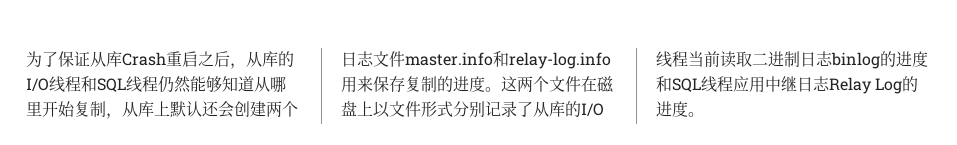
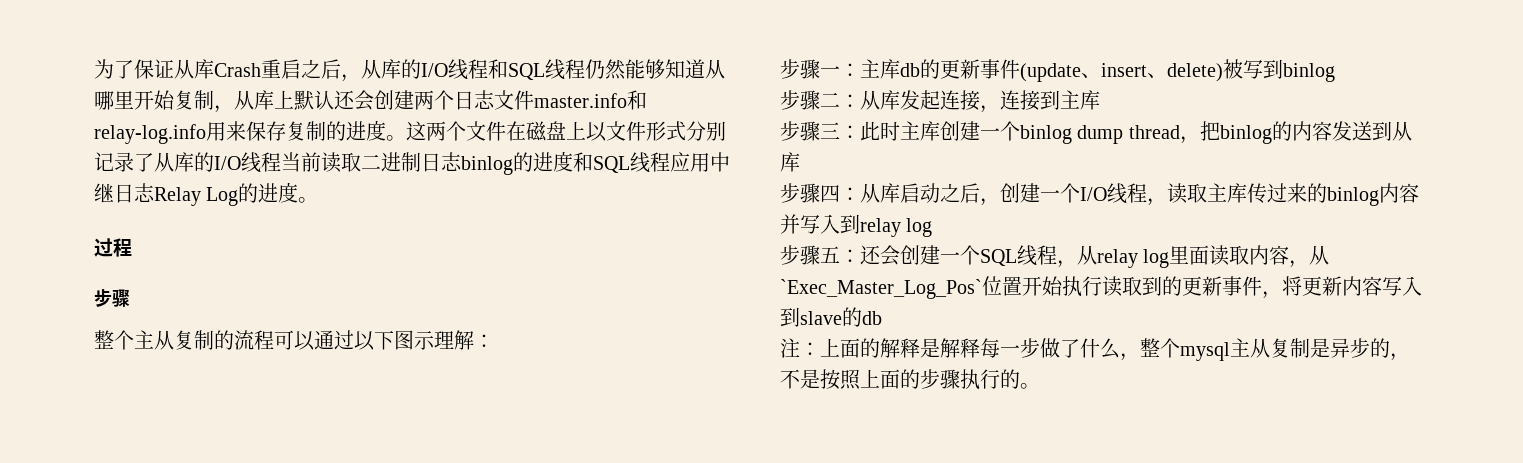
+ 过程
+ 步骤
+ 整个主从复制的流程可以通过以下图示理解：
+ 步骤一：主库db的更新事件(update、insert、delete)被写到binlog
+ 步骤二：从库发起连接，连接到主库
+ 步骤三：此时主库创建一个binlog dump thread，把binlog的内容发送到从库
+ 步骤四：从库启动之后，创建一个I/O线程，读取主库传过来的binlog内容并写入到relay log
+ 步骤五：还会创建一个SQL线程，从relay log里面读取内容，从`Exec_Master_Log_Pos`位置开始执行读取到的更新事件，将更新内容写入到slave的db
+ 注：上面的解释是解释每一步做了什么，整个mysql主从复制是异步的，不是按照上面的步骤执行的。

